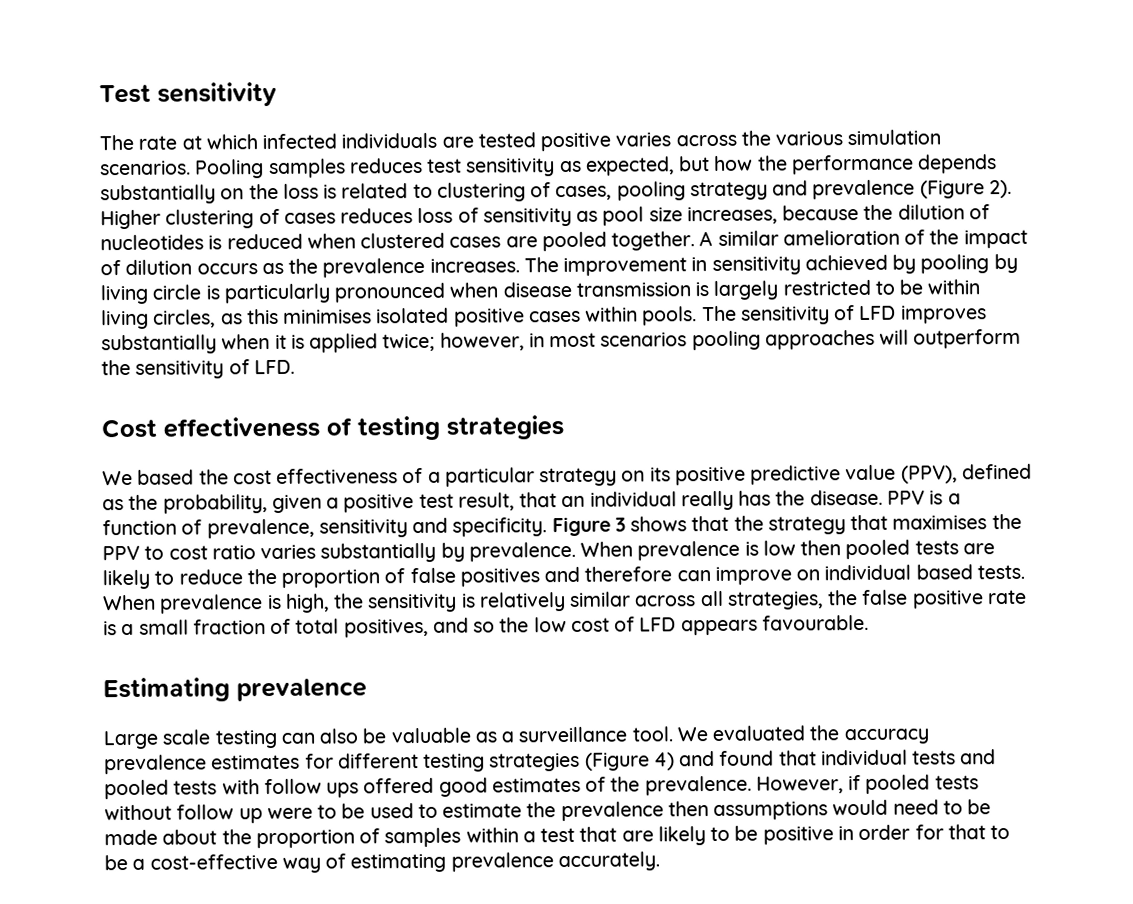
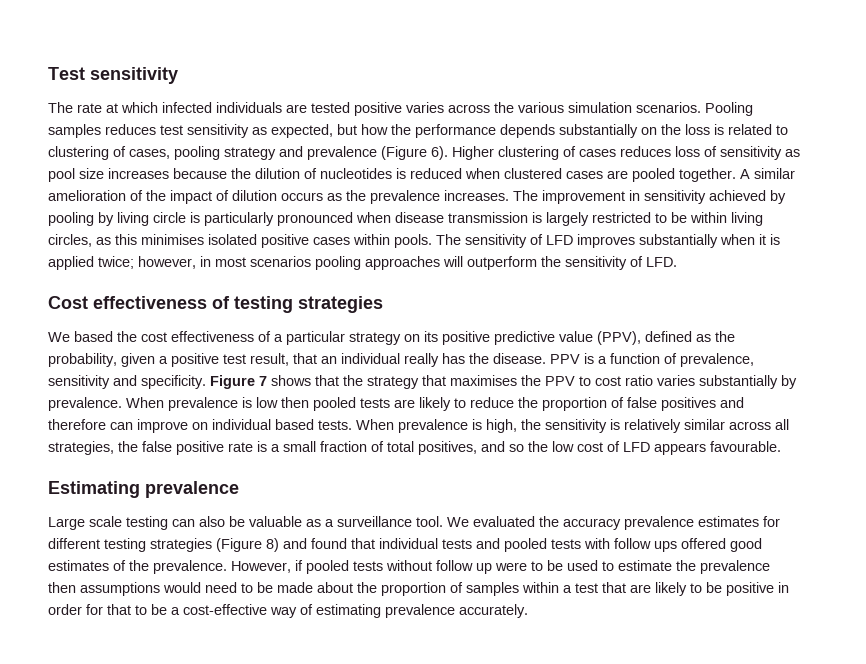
- Pooling samples reduces test sensitivity as expected, but how the performance depends substantially on the loss is related to clustering of cases, pooling strategy and prevalence (Figure 2).
+ Pooling samples reduces test sensitivity as expected, but how the performance depends substantially on the loss is related to clustering of cases, pooling strategy and prevalence (Figure 6).
- Higher clustering of cases reduces loss of sensitivity as pool size increases, because the dilution of nucleotides is reduced when clustered cases are pooled together.
+ Higher clustering of cases reduces loss of sensitivity as pool size increases because the dilution of nucleotides is reduced when clustered cases are pooled together.
- Figure 3 shows that the strategy that maximises the PPV to cost ratio varies substantially by prevalence.
+ Figure 7 shows that the strategy that maximises the PPV to cost ratio varies substantially by prevalence.
- We evaluated the accuracy prevalence estimates for different testing strategies (Figure 4) and found that individual tests and pooled tests with follow ups offered good estimates of the prevalence.
+ We evaluated the accuracy prevalence estimates for different testing strategies (Figure 8) and found that individual tests and pooled tests with follow ups offered good estimates of the prevalence.

